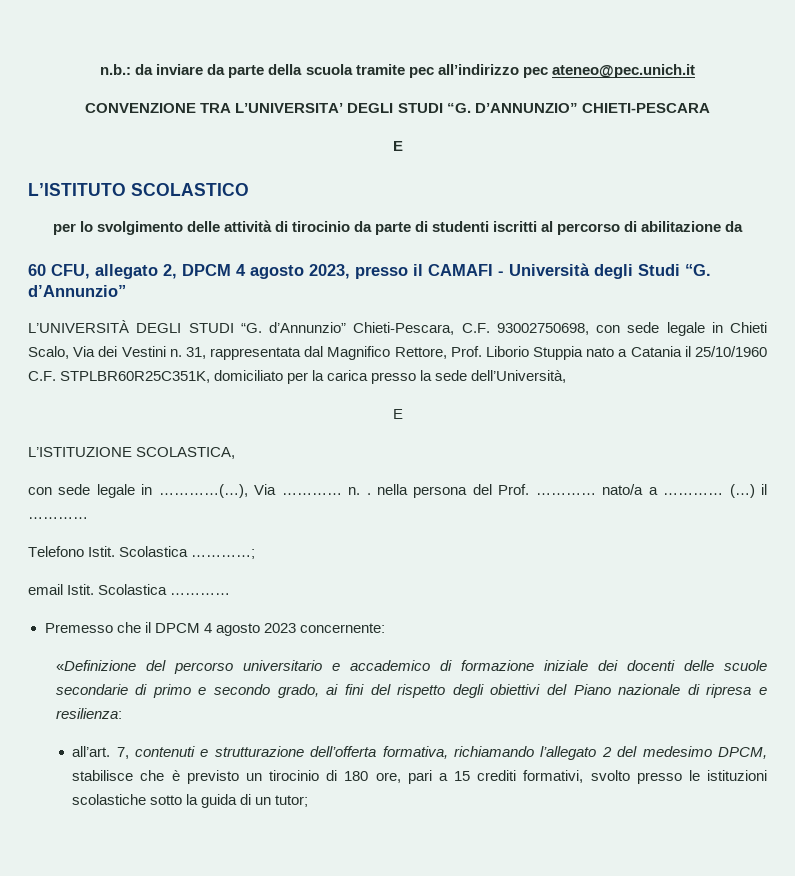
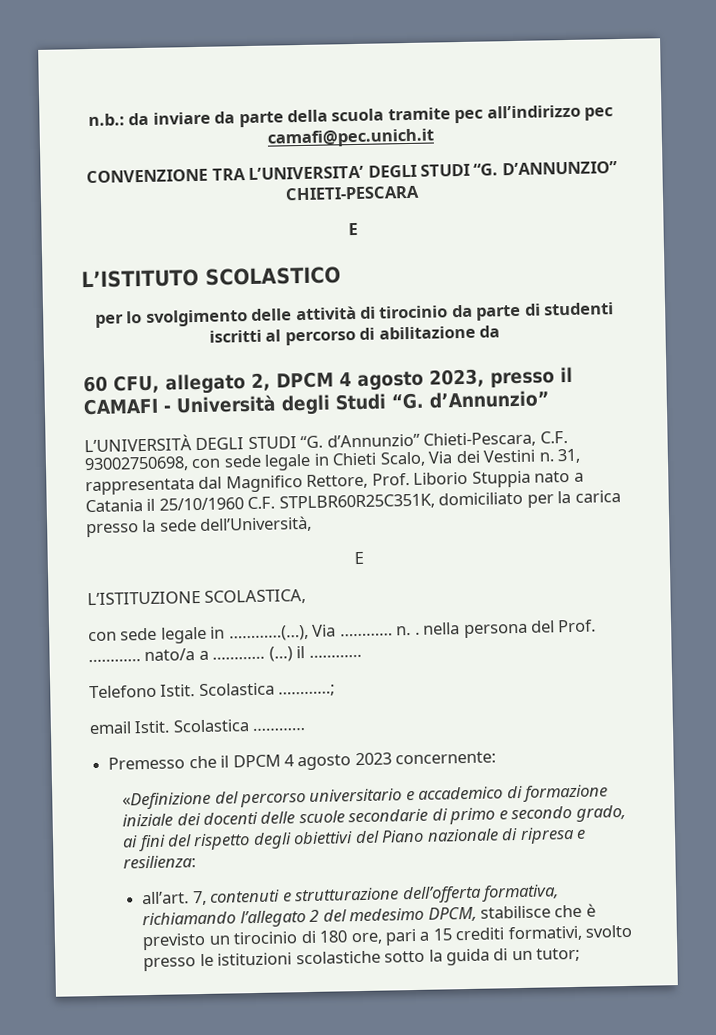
- n.b.: da inviare da parte della scuola tramite pec all’indirizzo pec ateneo@pec.unich.it
+ n.b.: da inviare da parte della scuola tramite pec all’indirizzo pec camafi@pec.unich.it

